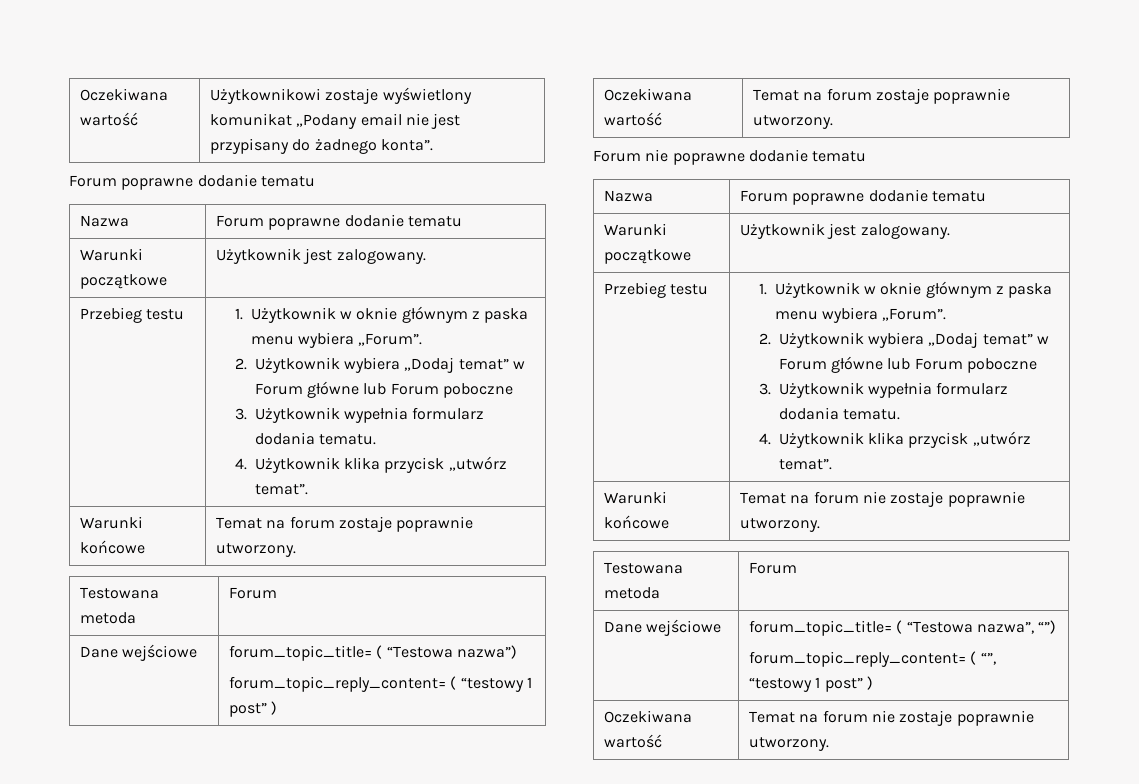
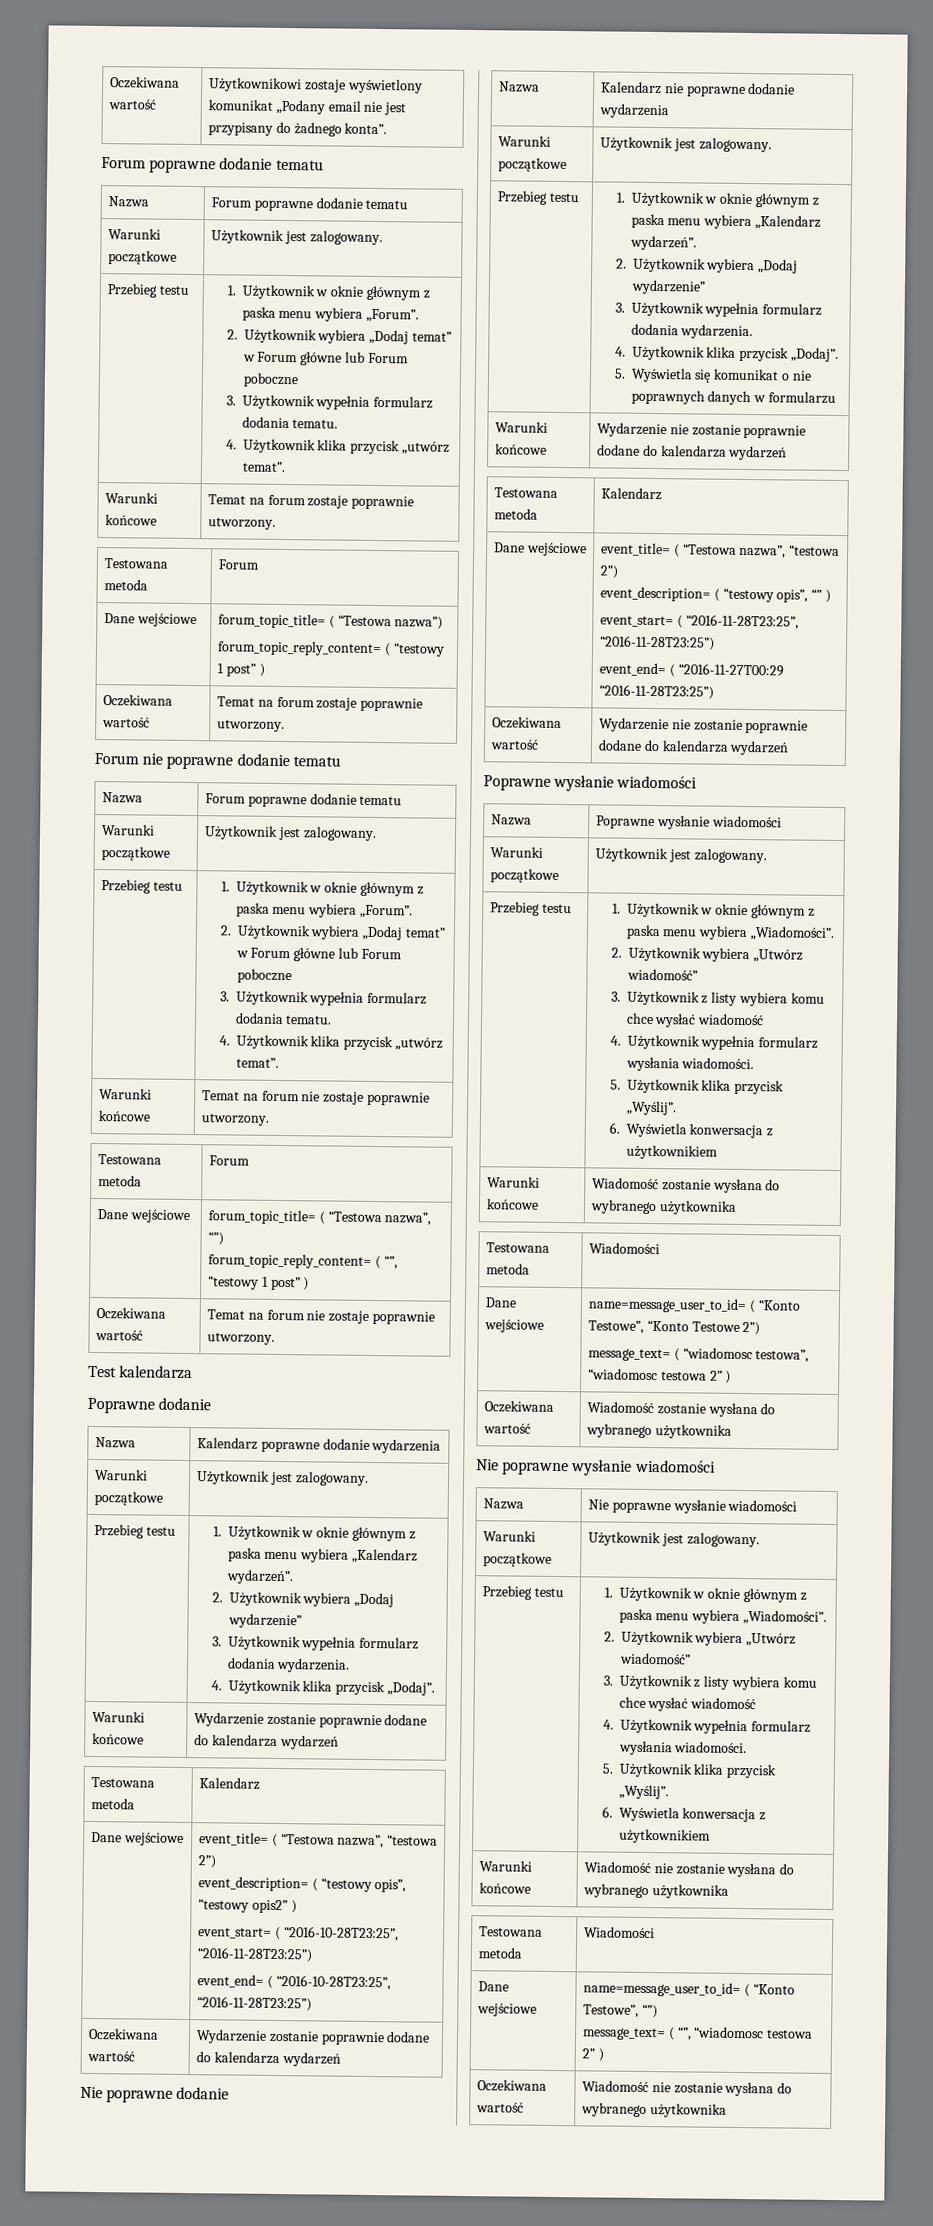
+ Test kalendarza
+ Poprawne dodanie
+ Nazwa | Kalendarz poprawne dodanie wydarzenia
+ Warunki początkowe | Użytkownik jest zalogowany.
+ Przebieg testu | 1. Użytkownik w oknie głównym z paska menu wybiera „Kalendarz wydarzeń”.
+ 2. Użytkownik wybiera „Dodaj wydarzenie”
+ 3. Użytkownik wypełnia formularz dodania wydarzenia.
+ 4. Użytkownik klika przycisk „Dodaj”.
+ Warunki końcowe | Wydarzenie zostanie poprawnie dodane do kalendarza wydarzeń
+ Testowana metoda | Kalendarz
+ Dane wejściowe | event_title= ( “Testowa nazwa”, “testowa 2”)
+ event_description= ( “testowy opis”, “testowy opis2” )
+ event_start= ( “2016-10-28T23:25”, “2016-11-28T23:25”)
+ event_end= ( “2016-10-28T23:25”, “2016-11-28T23:25”)
+ Oczekiwana wartość | Wydarzenie zostanie poprawnie dodane do kalendarza wydarzeń
+ Nie poprawne dodanie
+ Nazwa | Kalendarz nie poprawne dodanie wydarzenia
+ Warunki początkowe | Użytkownik jest zalogowany.
+ Przebieg testu | 1. Użytkownik w oknie głównym z paska menu wybiera „Kalendarz wydarzeń”.
+ 2. Użytkownik wybiera „Dodaj wydarzenie”
+ 3. Użytkownik wypełnia formularz dodania wydarzenia.
+ 4. Użytkownik klika przycisk „Dodaj”.
+ 5. Wyświetla się komunikat o nie poprawnych danych w formularzu
+ Warunki końcowe | Wydarzenie nie zostanie poprawnie dodane do kalendarza wydarzeń
+ Testowana metoda | Kalendarz
+ Dane wejściowe | event_title= ( “Testowa nazwa”, “testowa 2”)
+ event_description= ( “testowy opis”, “” )
+ event_start= ( “2016-11-28T23:25”, “2016-11-28T23:25”)
+ event_end= ( “2016-11-27T00:29 “2016-11-28T23:25”)
+ Oczekiwana wartość | Wydarzenie nie zostanie poprawnie dodane do kalendarza wydarzeń
+ Poprawne wysłanie wiadomości
+ Nazwa | Poprawne wysłanie wiadomości
+ Warunki początkowe | Użytkownik jest zalogowany.
+ Przebieg testu | 1. Użytkownik w oknie głównym z paska menu wybiera „Wiadomości”.
+ 2. Użytkownik wybiera „Utwórz wiadomość”
+ 3. Użytkownik z listy wybiera komu chce wysłać wiadomość
+ 4. Użytkownik wypełnia formularz wysłania wiadomości.
+ 5. Użytkownik klika przycisk „Wyślij”.
+ 6. Wyświetla konwersacja z użytkownikiem
+ Warunki końcowe | Wiadomość zostanie wysłana do wybranego użytkownika
+ Testowana metoda | Wiadomości
+ Dane wejściowe | name=message_user_to_id= ( “Konto Testowe”, “Konto Testowe 2”)
+ message_text= ( “wiadomosc testowa”, “wiadomosc testowa 2” )
+ Oczekiwana wartość | Wiadomość zostanie wysłana do wybranego użytkownika
+ Nie poprawne wysłanie wiadomości
+ Nazwa | Nie poprawne wysłanie wiadomości
+ Warunki początkowe | Użytkownik jest zalogowany.
+ Przebieg testu | 1. Użytkownik w oknie głównym z paska menu wybiera „Wiadomości”.
+ 2. Użytkownik wybiera „Utwórz wiadomość”
+ 3. Użytkownik z listy wybiera komu chce wysłać wiadomość
+ 4. Użytkownik wypełnia formularz wysłania wiadomości.
+ 5. Użytkownik klika przycisk „Wyślij”.
+ 6. Wyświetla konwersacja z użytkownikiem
+ Warunki końcowe | Wiadomość nie zostanie wysłana do wybranego użytkownika
+ Testowana metoda | Wiadomości
+ Dane wejściowe | name=message_user_to_id= ( “Konto Testowe”, “”)
+ message_text= ( “”, “wiadomosc testowa 2” )
+ Oczekiwana wartość | Wiadomość nie zostanie wysłana do wybranego użytkownika

